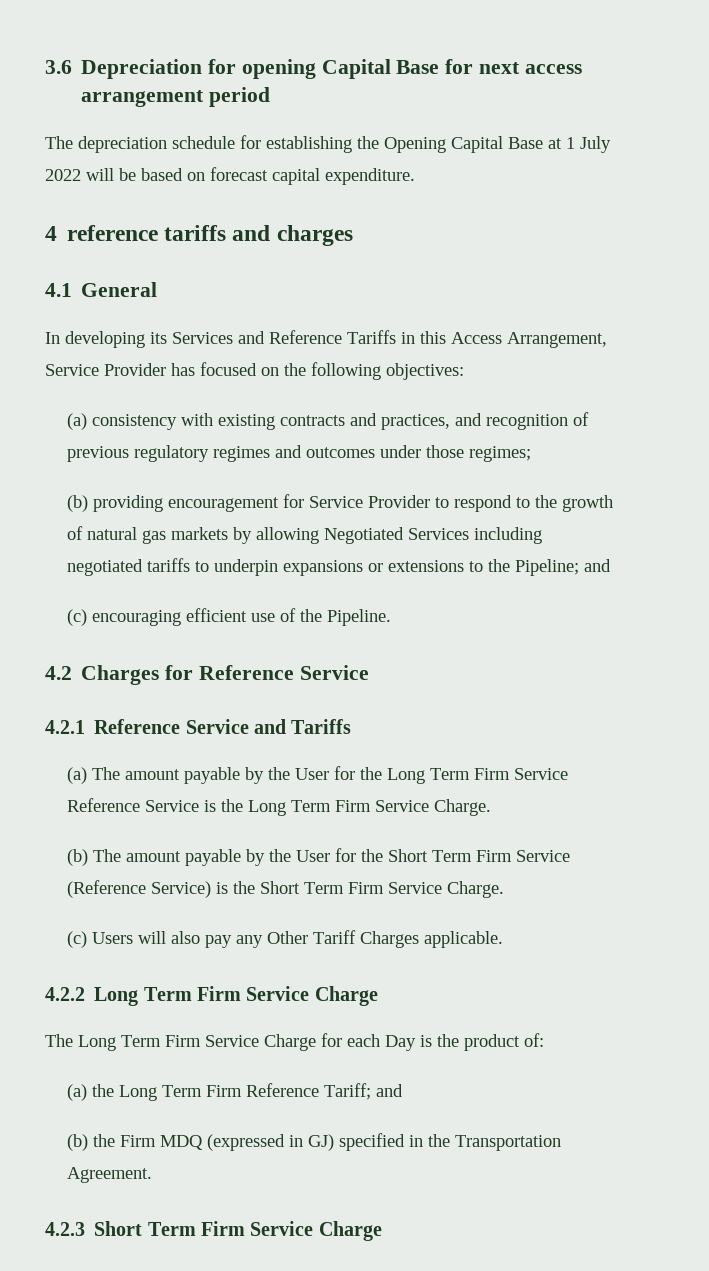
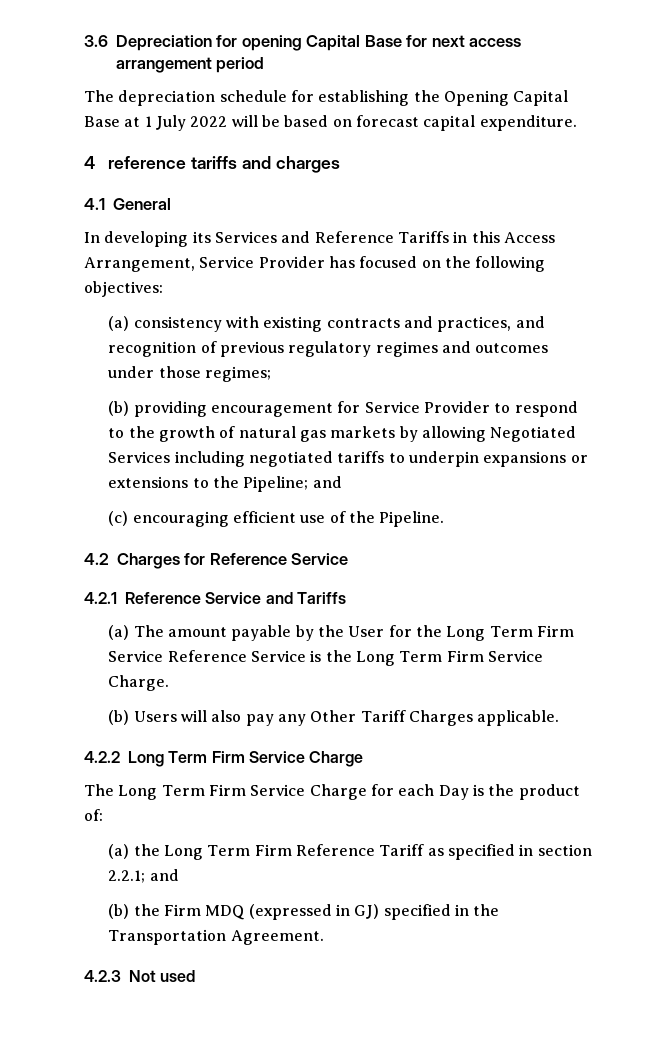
- (b) The amount payable by the User for the Short Term Firm Service (Reference Service) is the Short Term Firm Service Charge.
- (c) Users will also pay any Other Tariff Charges applicable.
+ (b) Users will also pay any Other Tariff Charges applicable.
- (a) the Long Term Firm Reference Tariff; and
+ (a) the Long Term Firm Reference Tariff as specified in section 2.2.1; and
- 4.2.3 Short Term Firm Service Charge
+ 4.2.3 Not used

